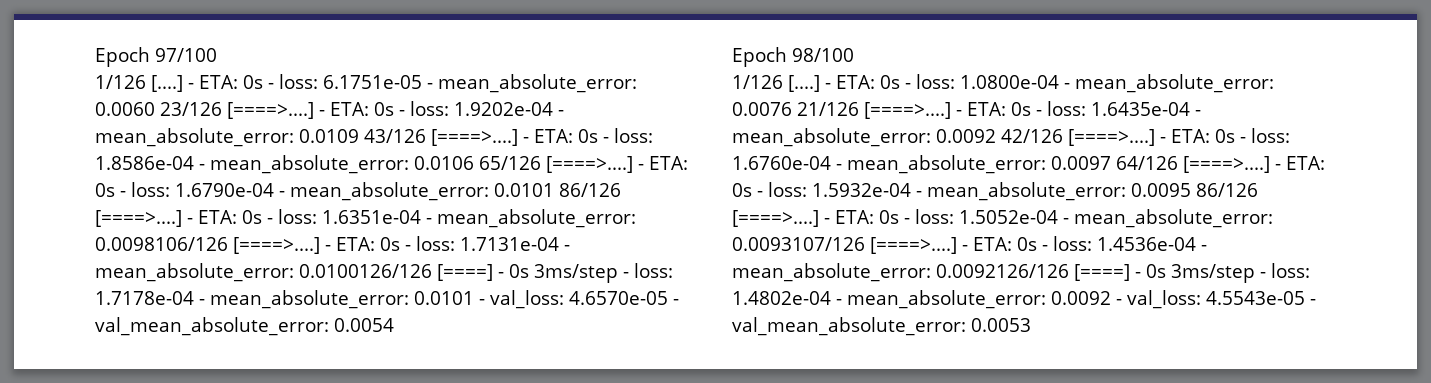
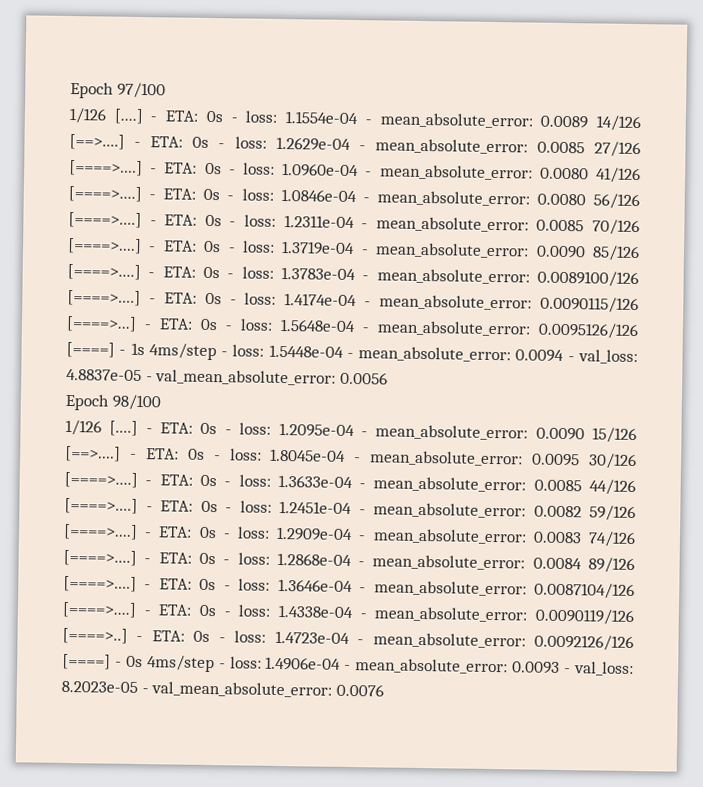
- - ETA: 0s - loss: 6.1751e-05 - mean_absolute_error: 0.0060 23/126 [====>....] - ETA: 0s - loss: 1.9202e-04 - mean_absolute_error: 0.0109 43/126 [====>....] - ETA: 0s - loss: 1.8586e-04 - mean_absolute_error: 0.0106 65/126 [====>....] - ETA: 0s - loss: 1.6790e-04 - mean_absolute_error: 0.0101 86/126 [====>....] - ETA: 0s - loss: 1.6351e-04 - mean_absolute_error: 0.0098106/126 [====>....] - ETA: 0s - loss: 1.7131e-04 - mean_absolute_error: 0.0100126/126 [====] - 0s 3ms/step - loss: 1.7178e-04 - mean_absolute_error: 0.0101 - val_loss: 4.6570e-05 - val_mean_absolute_error: 0.0054
+ - ETA: 0s - loss: 1.1554e-04 - mean_absolute_error: 0.0089 14/126 [==>....] - ETA: 0s - loss: 1.2629e-04 - mean_absolute_error: 0.0085 27/126 [====>....] - ETA: 0s - loss: 1.0960e-04 - mean_absolute_error: 0.0080 41/126 [====>....] - ETA: 0s - loss: 1.0846e-04 - mean_absolute_error: 0.0080 56/126 [====>....] - ETA: 0s - loss: 1.2311e-04 - mean_absolute_error: 0.0085 70/126 [====>....] - ETA: 0s - loss: 1.3719e-04 - mean_absolute_error: 0.0090 85/126 [====>....] - ETA: 0s - loss: 1.3783e-04 - mean_absolute_error: 0.0089100/126 [====>....] - ETA: 0s - loss: 1.4174e-04 - mean_absolute_error: 0.0090115/126 [====>...] - ETA: 0s - loss: 1.5648e-04 - mean_absolute_error: 0.0095126/126 [====] - 1s 4ms/step - loss: 1.5448e-04 - mean_absolute_error: 0.0094 - val_loss: 4.8837e-05 - val_mean_absolute_error: 0.0056
- - ETA: 0s - loss: 1.0800e-04 - mean_absolute_error: 0.0076 21/126 [====>....] - ETA: 0s - loss: 1.6435e-04 - mean_absolute_error: 0.0092 42/126 [====>....] - ETA: 0s - loss: 1.6760e-04 - mean_absolute_error: 0.0097 64/126 [====>....] - ETA: 0s - loss: 1.5932e-04 - mean_absolute_error: 0.0095 86/126 [====>....] - ETA: 0s - loss: 1.5052e-04 - mean_absolute_error: 0.0093107/126 [====>....] - ETA: 0s - loss: 1.4536e-04 - mean_absolute_error: 0.0092126/126 [====] - 0s 3ms/step - loss: 1.4802e-04 - mean_absolute_error: 0.0092 - val_loss: 4.5543e-05 - val_mean_absolute_error: 0.0053
+ - ETA: 0s - loss: 1.2095e-04 - mean_absolute_error: 0.0090 15/126 [==>....] - ETA: 0s - loss: 1.8045e-04 - mean_absolute_error: 0.0095 30/126 [====>....] - ETA: 0s - loss: 1.3633e-04 - mean_absolute_error: 0.0085 44/126 [====>....] - ETA: 0s - loss: 1.2451e-04 - mean_absolute_error: 0.0082 59/126 [====>....] - ETA: 0s - loss: 1.2909e-04 - mean_absolute_error: 0.0083 74/126 [====>....] - ETA: 0s - loss: 1.2868e-04 - mean_absolute_error: 0.0084 89/126 [====>....] - ETA: 0s - loss: 1.3646e-04 - mean_absolute_error: 0.0087104/126 [====>....] - ETA: 0s - loss: 1.4338e-04 - mean_absolute_error: 0.0090119/126 [====>..] - ETA: 0s - loss: 1.4723e-04 - mean_absolute_error: 0.0092126/126 [====] - 0s 4ms/step - loss: 1.4906e-04 - mean_absolute_error: 0.0093 - val_loss: 8.2023e-05 - val_mean_absolute_error: 0.0076

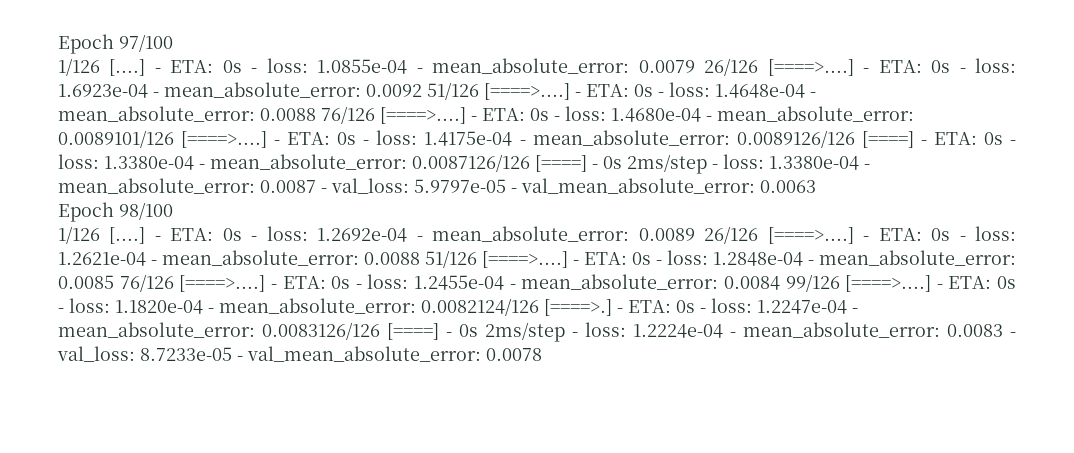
- - ETA: 0s - loss: 1.1554e-04 - mean_absolute_error: 0.0089 14/126 [==>....] - ETA: 0s - loss: 1.2629e-04 - mean_absolute_error: 0.0085 27/126 [====>....] - ETA: 0s - loss: 1.0960e-04 - mean_absolute_error: 0.0080 41/126 [====>....] - ETA: 0s - loss: 1.0846e-04 - mean_absolute_error: 0.0080 56/126 [====>....] - ETA: 0s - loss: 1.2311e-04 - mean_absolute_error: 0.0085 70/126 [====>....] - ETA: 0s - loss: 1.3719e-04 - mean_absolute_error: 0.0090 85/126 [====>....] - ETA: 0s - loss: 1.3783e-04 - mean_absolute_error: 0.0089100/126 [====>....] - ETA: 0s - loss: 1.4174e-04 - mean_absolute_error: 0.0090115/126 [====>...] - ETA: 0s - loss: 1.5648e-04 - mean_absolute_error: 0.0095126/126 [====] - 1s 4ms/step - loss: 1.5448e-04 - mean_absolute_error: 0.0094 - val_loss: 4.8837e-05 - val_mean_absolute_error: 0.0056
+ - ETA: 0s - loss: 1.0855e-04 - mean_absolute_error: 0.0079 26/126 [====>....] - ETA: 0s - loss: 1.6923e-04 - mean_absolute_error: 0.0092 51/126 [====>....] - ETA: 0s - loss: 1.4648e-04 - mean_absolute_error: 0.0088 76/126 [====>....] - ETA: 0s - loss: 1.4680e-04 - mean_absolute_error: 0.0089101/126 [====>....] - ETA: 0s - loss: 1.4175e-04 - mean_absolute_error: 0.0089126/126 [====] - ETA: 0s - loss: 1.3380e-04 - mean_absolute_error: 0.0087126/126 [====] - 0s 2ms/step - loss: 1.3380e-04 - mean_absolute_error: 0.0087 - val_loss: 5.9797e-05 - val_mean_absolute_error: 0.0063
- - ETA: 0s - loss: 1.2095e-04 - mean_absolute_error: 0.0090 15/126 [==>....] - ETA: 0s - loss: 1.8045e-04 - mean_absolute_error: 0.0095 30/126 [====>....] - ETA: 0s - loss: 1.3633e-04 - mean_absolute_error: 0.0085 44/126 [====>....] - ETA: 0s - loss: 1.2451e-04 - mean_absolute_error: 0.0082 59/126 [====>....] - ETA: 0s - loss: 1.2909e-04 - mean_absolute_error: 0.0083 74/126 [====>....] - ETA: 0s - loss: 1.2868e-04 - mean_absolute_error: 0.0084 89/126 [====>....] - ETA: 0s - loss: 1.3646e-04 - mean_absolute_error: 0.0087104/126 [====>....] - ETA: 0s - loss: 1.4338e-04 - mean_absolute_error: 0.0090119/126 [====>..] - ETA: 0s - loss: 1.4723e-04 - mean_absolute_error: 0.0092126/126 [====] - 0s 4ms/step - loss: 1.4906e-04 - mean_absolute_error: 0.0093 - val_loss: 8.2023e-05 - val_mean_absolute_error: 0.0076
+ - ETA: 0s - loss: 1.2692e-04 - mean_absolute_error: 0.0089 26/126 [====>....] - ETA: 0s - loss: 1.2621e-04 - mean_absolute_error: 0.0088 51/126 [====>....] - ETA: 0s - loss: 1.2848e-04 - mean_absolute_error: 0.0085 76/126 [====>....] - ETA: 0s - loss: 1.2455e-04 - mean_absolute_error: 0.0084 99/126 [====>....] - ETA: 0s - loss: 1.1820e-04 - mean_absolute_error: 0.0082124/126 [====>.] - ETA: 0s - loss: 1.2247e-04 - mean_absolute_error: 0.0083126/126 [====] - 0s 2ms/step - loss: 1.2224e-04 - mean_absolute_error: 0.0083 - val_loss: 8.7233e-05 - val_mean_absolute_error: 0.0078

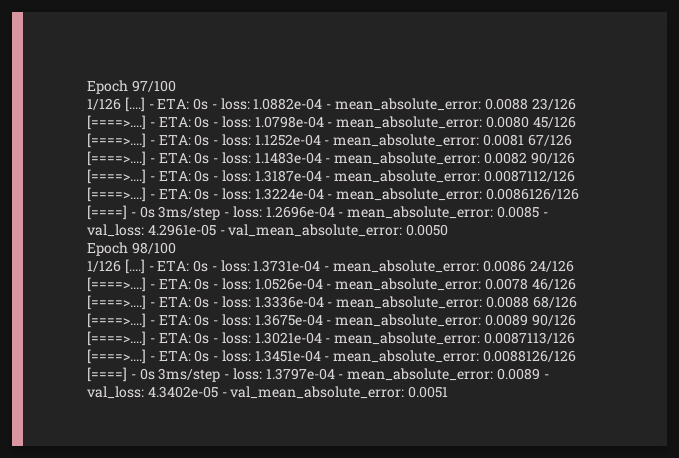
- - ETA: 0s - loss: 1.0855e-04 - mean_absolute_error: 0.0079 26/126 [====>....] - ETA: 0s - loss: 1.6923e-04 - mean_absolute_error: 0.0092 51/126 [====>....] - ETA: 0s - loss: 1.4648e-04 - mean_absolute_error: 0.0088 76/126 [====>....] - ETA: 0s - loss: 1.4680e-04 - mean_absolute_error: 0.0089101/126 [====>....] - ETA: 0s - loss: 1.4175e-04 - mean_absolute_error: 0.0089126/126 [====] - ETA: 0s - loss: 1.3380e-04 - mean_absolute_error: 0.0087126/126 [====] - 0s 2ms/step - loss: 1.3380e-04 - mean_absolute_error: 0.0087 - val_loss: 5.9797e-05 - val_mean_absolute_error: 0.0063
+ - ETA: 0s - loss: 1.0882e-04 - mean_absolute_error: 0.0088 23/126 [====>....] - ETA: 0s - loss: 1.0798e-04 - mean_absolute_error: 0.0080 45/126 [====>....] - ETA: 0s - loss: 1.1252e-04 - mean_absolute_error: 0.0081 67/126 [====>....] - ETA: 0s - loss: 1.1483e-04 - mean_absolute_error: 0.0082 90/126 [====>....] - ETA: 0s - loss: 1.3187e-04 - mean_absolute_error: 0.0087112/126 [====>....] - ETA: 0s - loss: 1.3224e-04 - mean_absolute_error: 0.0086126/126 [====] - 0s 3ms/step - loss: 1.2696e-04 - mean_absolute_error: 0.0085 - val_loss: 4.2961e-05 - val_mean_absolute_error: 0.0050
- - ETA: 0s - loss: 1.2692e-04 - mean_absolute_error: 0.0089 26/126 [====>....] - ETA: 0s - loss: 1.2621e-04 - mean_absolute_error: 0.0088 51/126 [====>....] - ETA: 0s - loss: 1.2848e-04 - mean_absolute_error: 0.0085 76/126 [====>....] - ETA: 0s - loss: 1.2455e-04 - mean_absolute_error: 0.0084 99/126 [====>....] - ETA: 0s - loss: 1.1820e-04 - mean_absolute_error: 0.0082124/126 [====>.] - ETA: 0s - loss: 1.2247e-04 - mean_absolute_error: 0.0083126/126 [====] - 0s 2ms/step - loss: 1.2224e-04 - mean_absolute_error: 0.0083 - val_loss: 8.7233e-05 - val_mean_absolute_error: 0.0078
+ - ETA: 0s - loss: 1.3731e-04 - mean_absolute_error: 0.0086 24/126 [====>....] - ETA: 0s - loss: 1.0526e-04 - mean_absolute_error: 0.0078 46/126 [====>....] - ETA: 0s - loss: 1.3336e-04 - mean_absolute_error: 0.0088 68/126 [====>....] - ETA: 0s - loss: 1.3675e-04 - mean_absolute_error: 0.0089 90/126 [====>....] - ETA: 0s - loss: 1.3021e-04 - mean_absolute_error: 0.0087113/126 [====>....] - ETA: 0s - loss: 1.3451e-04 - mean_absolute_error: 0.0088126/126 [====] - 0s 3ms/step - loss: 1.3797e-04 - mean_absolute_error: 0.0089 - val_loss: 4.3402e-05 - val_mean_absolute_error: 0.0051

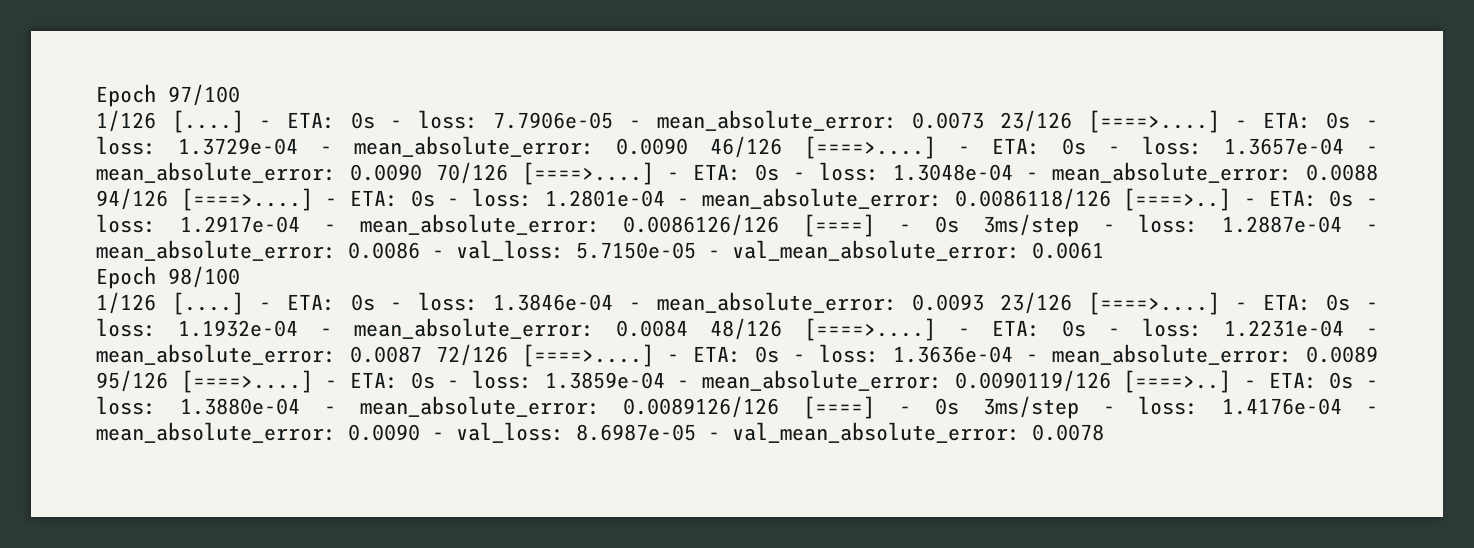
- - ETA: 0s - loss: 1.0882e-04 - mean_absolute_error: 0.0088 23/126 [====>....] - ETA: 0s - loss: 1.0798e-04 - mean_absolute_error: 0.0080 45/126 [====>....] - ETA: 0s - loss: 1.1252e-04 - mean_absolute_error: 0.0081 67/126 [====>....] - ETA: 0s - loss: 1.1483e-04 - mean_absolute_error: 0.0082 90/126 [====>....] - ETA: 0s - loss: 1.3187e-04 - mean_absolute_error: 0.0087112/126 [====>....] - ETA: 0s - loss: 1.3224e-04 - mean_absolute_error: 0.0086126/126 [====] - 0s 3ms/step - loss: 1.2696e-04 - mean_absolute_error: 0.0085 - val_loss: 4.2961e-05 - val_mean_absolute_error: 0.0050
+ - ETA: 0s - loss: 7.7906e-05 - mean_absolute_error: 0.0073 23/126 [====>....] - ETA: 0s - loss: 1.3729e-04 - mean_absolute_error: 0.0090 46/126 [====>....] - ETA: 0s - loss: 1.3657e-04 - mean_absolute_error: 0.0090 70/126 [====>....] - ETA: 0s - loss: 1.3048e-04 - mean_absolute_error: 0.0088 94/126 [====>....] - ETA: 0s - loss: 1.2801e-04 - mean_absolute_error: 0.0086118/126 [====>..] - ETA: 0s - loss: 1.2917e-04 - mean_absolute_error: 0.0086126/126 [====] - 0s 3ms/step - loss: 1.2887e-04 - mean_absolute_error: 0.0086 - val_loss: 5.7150e-05 - val_mean_absolute_error: 0.0061
- - ETA: 0s - loss: 1.3731e-04 - mean_absolute_error: 0.0086 24/126 [====>....] - ETA: 0s - loss: 1.0526e-04 - mean_absolute_error: 0.0078 46/126 [====>....] - ETA: 0s - loss: 1.3336e-04 - mean_absolute_error: 0.0088 68/126 [====>....] - ETA: 0s - loss: 1.3675e-04 - mean_absolute_error: 0.0089 90/126 [====>....] - ETA: 0s - loss: 1.3021e-04 - mean_absolute_error: 0.0087113/126 [====>....] - ETA: 0s - loss: 1.3451e-04 - mean_absolute_error: 0.0088126/126 [====] - 0s 3ms/step - loss: 1.3797e-04 - mean_absolute_error: 0.0089 - val_loss: 4.3402e-05 - val_mean_absolute_error: 0.0051
+ - ETA: 0s - loss: 1.3846e-04 - mean_absolute_error: 0.0093 23/126 [====>....] - ETA: 0s - loss: 1.1932e-04 - mean_absolute_error: 0.0084 48/126 [====>....] - ETA: 0s - loss: 1.2231e-04 - mean_absolute_error: 0.0087 72/126 [====>....] - ETA: 0s - loss: 1.3636e-04 - mean_absolute_error: 0.0089 95/126 [====>....] - ETA: 0s - loss: 1.3859e-04 - mean_absolute_error: 0.0090119/126 [====>..] - ETA: 0s - loss: 1.3880e-04 - mean_absolute_error: 0.0089126/126 [====] - 0s 3ms/step - loss: 1.4176e-04 - mean_absolute_error: 0.0090 - val_loss: 8.6987e-05 - val_mean_absolute_error: 0.0078

